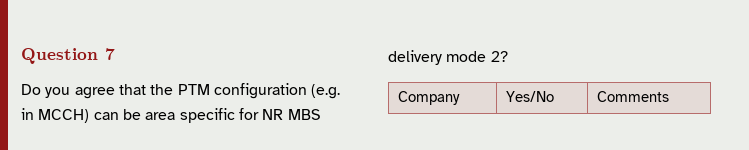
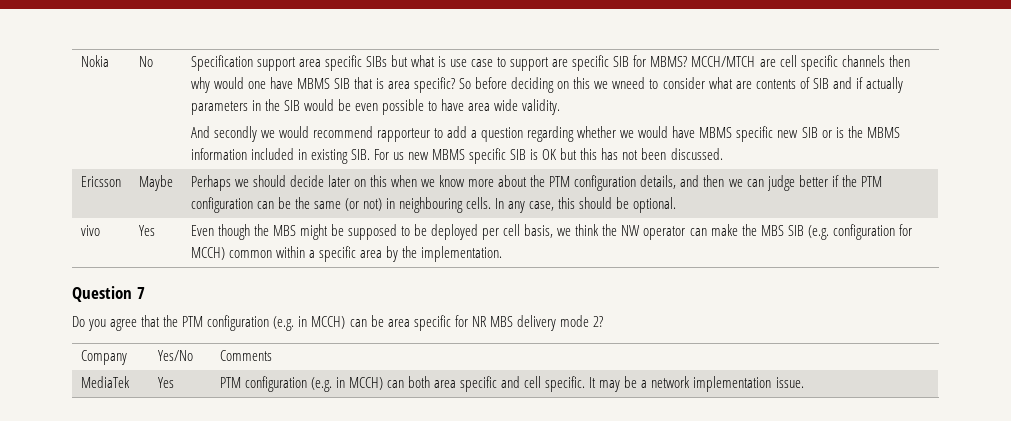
+ Nokia | No | Specification support area specific SIBs but what is use case to support are specific SIB for MBMS? MCCH/MTCH are cell specific channels then why would one have MBMS SIB that is area specific? So before deciding on this we wneed to consider what are contents of SIB and if actually parameters in the SIB would be even possible to have area wide validity.
+ And secondly we would recommend rapporteur to add a question regarding whether we would have MBMS specific new SIB or is the MBMS information included in existing SIB. For us new MBMS specific SIB is OK but this has not been discussed.
+ Ericsson | Maybe | Perhaps we should decide later on this when we know more about the PTM configuration details, and then we can judge better if the PTM configuration can be the same (or not) in neighbouring cells. In any case, this should be optional.
+ vivo | Yes | Even though the MBS might be supposed to be deployed per cell basis, we think the NW operator can make the MBS SIB (e.g. configuration for MCCH) common within a specific area by the implementation.
+ MediaTek | Yes | PTM configuration (e.g. in MCCH) can both area specific and cell specific. It may be a network implementation issue.

